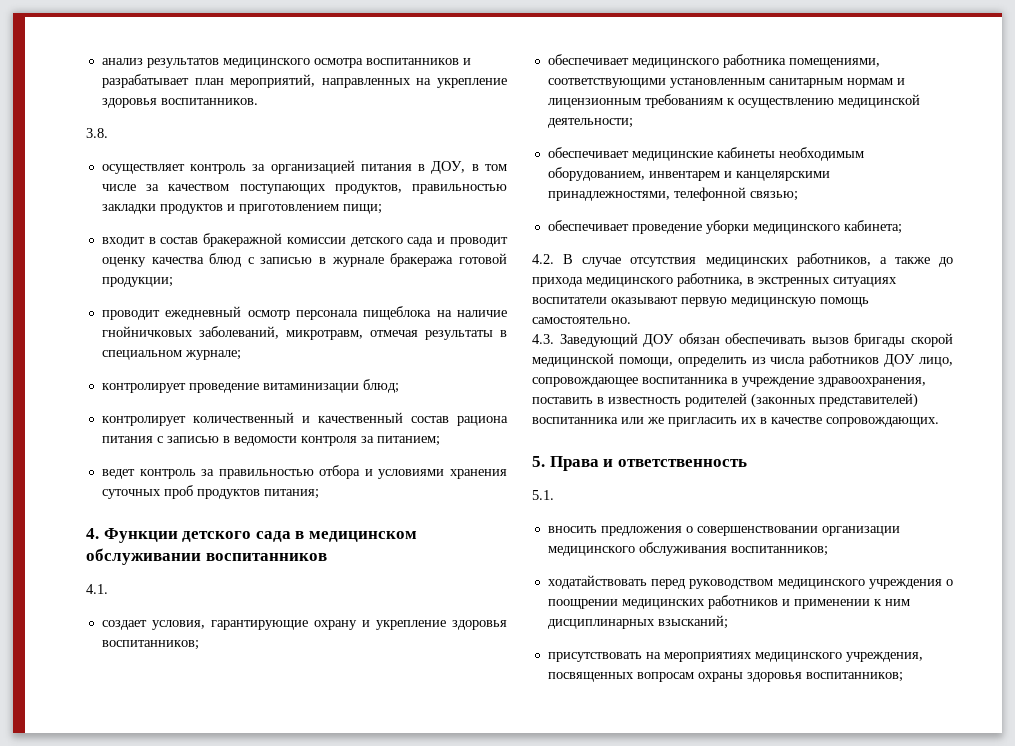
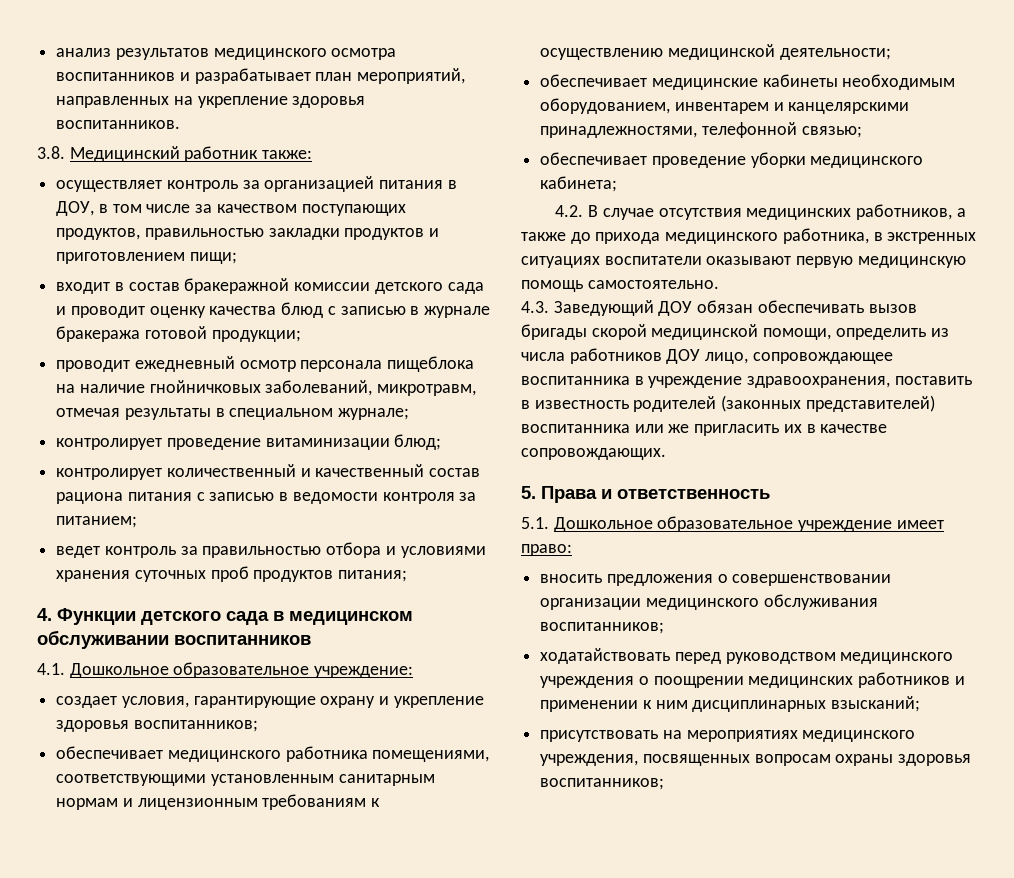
- 3.8.
+ 3.8. Медицинский работник также:
- 4.1.
+ 4.1. Дошкольное образовательное учреждение:
- 5.1.
+ 5.1. Дошкольное образовательное учреждение имеет право:

